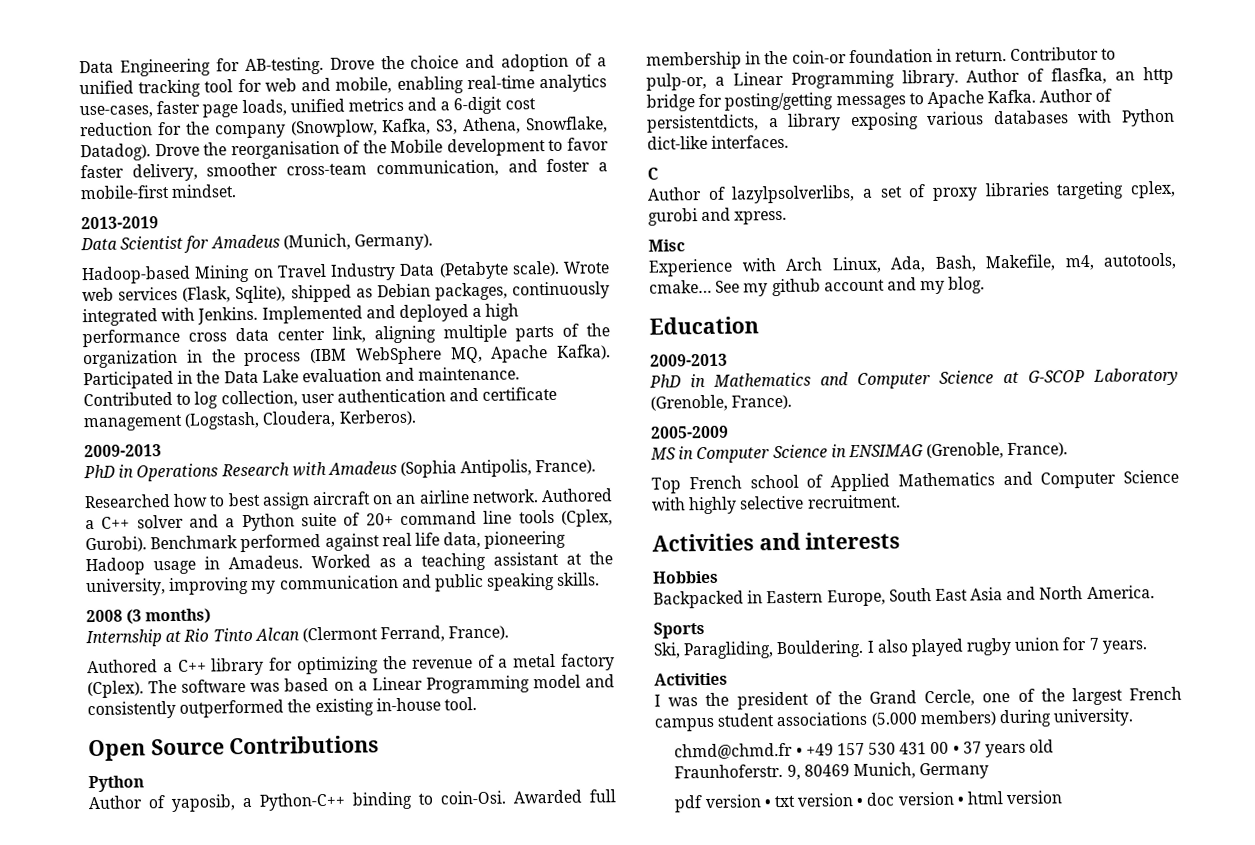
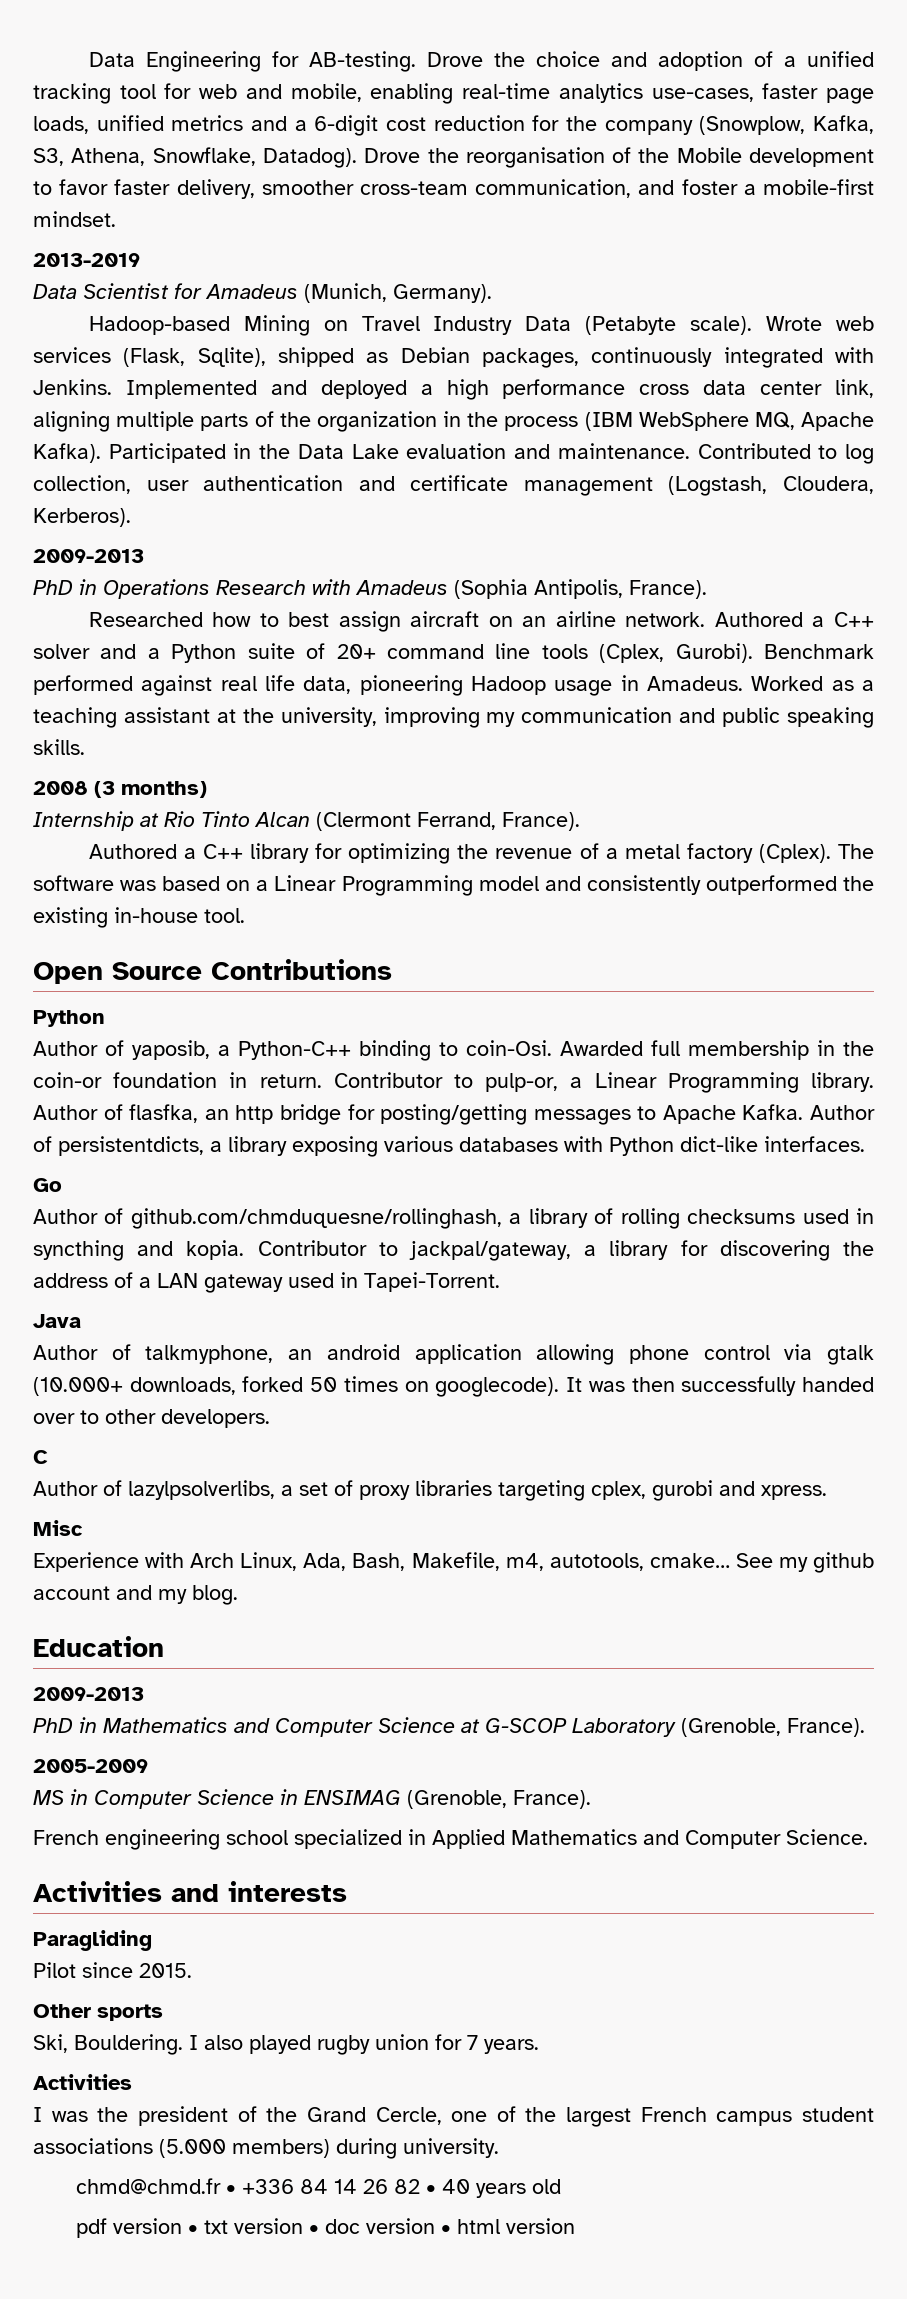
+ Go
+ Author of github.com/chmduquesne/rollinghash, a library of rolling checksums used in syncthing and kopia. Contributor to jackpal/gateway, a library for discovering the address of a LAN gateway used in Tapei-Torrent.
+ Java
+ Author of talkmyphone, an android application allowing phone control via gtalk (10.000+ downloads, forked 50 times on googlecode). It was then successfully handed over to other developers.
- Top French school of Applied Mathematics and Computer Science with highly selective recruitment.
+ French engineering school specialized in Applied Mathematics and Computer Science.
  Activities and interests
- Hobbies
- Backpacked in Eastern Europe, South East Asia and North America.
- Sports
+ Paragliding
+ Pilot since 2015.
+ Other sports
- Ski, Paragliding, Bouldering.
+ Ski, Bouldering.
- chmd@chmd.fr • +49 157 530 431 00 • 37 years old
- Fraunhoferstr. 9, 80469 Munich, Germany
+ chmd@chmd.fr • +336 84 14 26 82 • 40 years old

